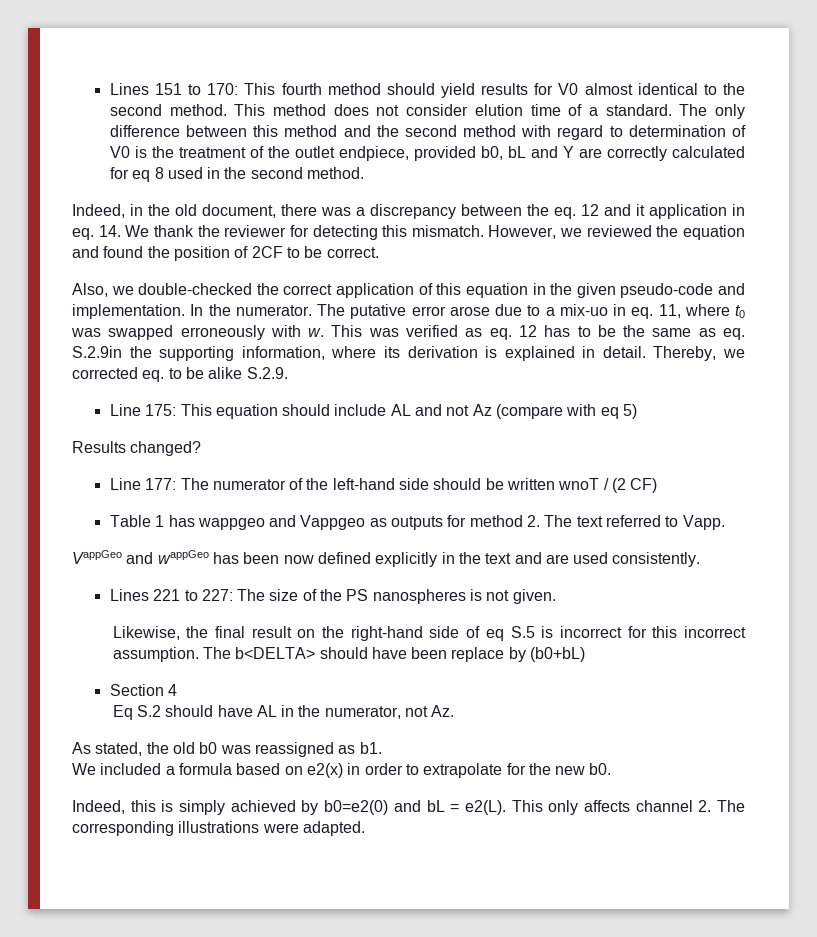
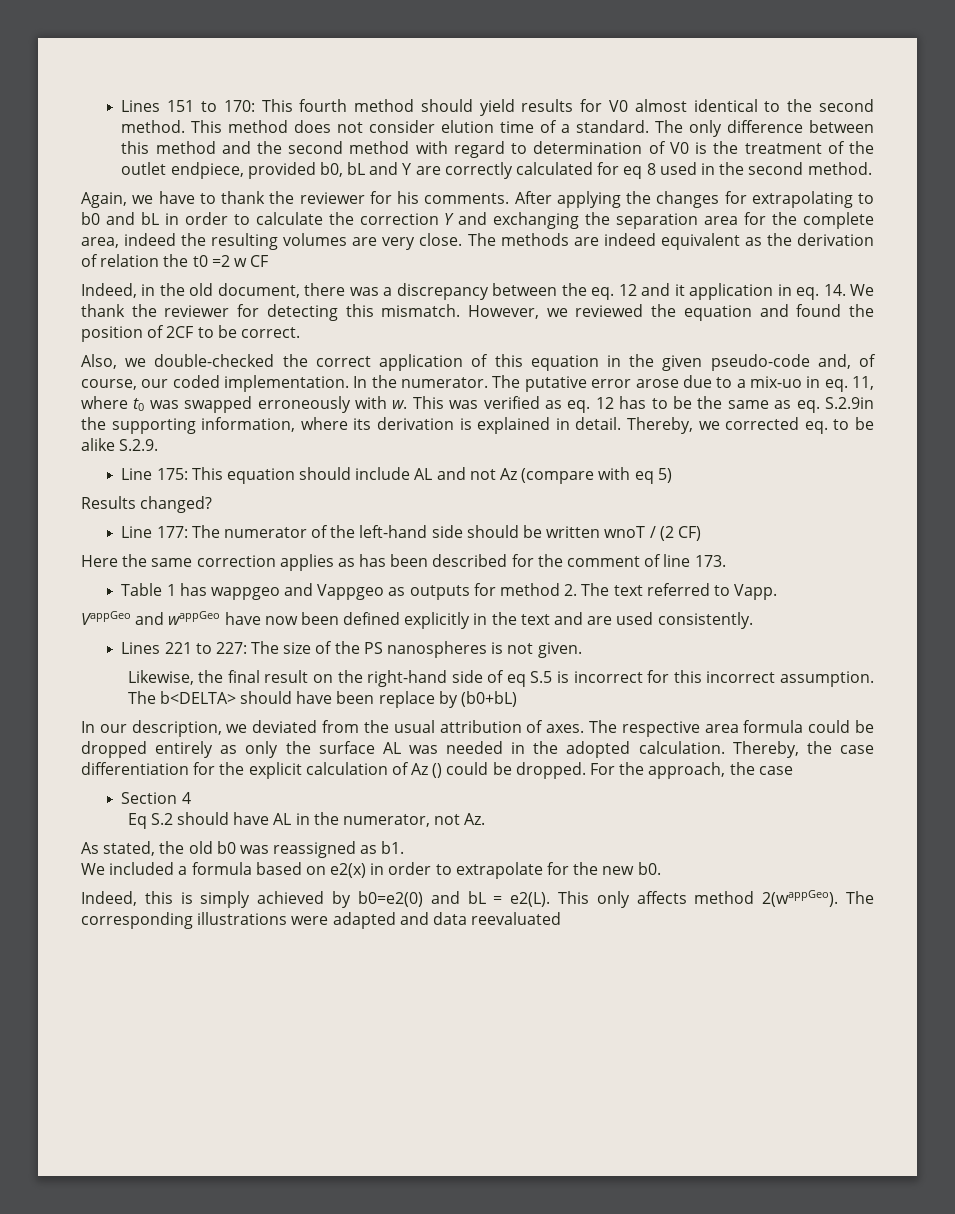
+ Again, we have to thank the reviewer for his comments. After applying the changes for extrapolating to b0 and bL in order to calculate the correction Y and exchanging the separation area for the complete area, indeed the resulting volumes are very close. The methods are indeed equivalent as the derivation of relation the t0 =2 w CF
- Also, we double-checked the correct application of this equation in the given pseudo-code and implementation.
+ Also, we double-checked the correct application of this equation in the given pseudo-code and, of course, our coded implementation.
+ Here the same correction applies as has been described for the comment of line 173.
- VappGeo and wappGeo has been now defined explicitly in the text and are used consistently.
+ VappGeo and wappGeo have now been defined explicitly in the text and are used consistently.
+ In our description, we deviated from the usual attribution of axes. The respective area formula could be dropped entirely as only the surface AL was needed in the adopted calculation. Thereby, the case differentiation for the explicit calculation of Az () could be dropped. For the approach, the case
- This only affects channel 2. The corresponding illustrations were adapted.
+ This only affects method 2(wappGeo). The corresponding illustrations were adapted and data reevaluated

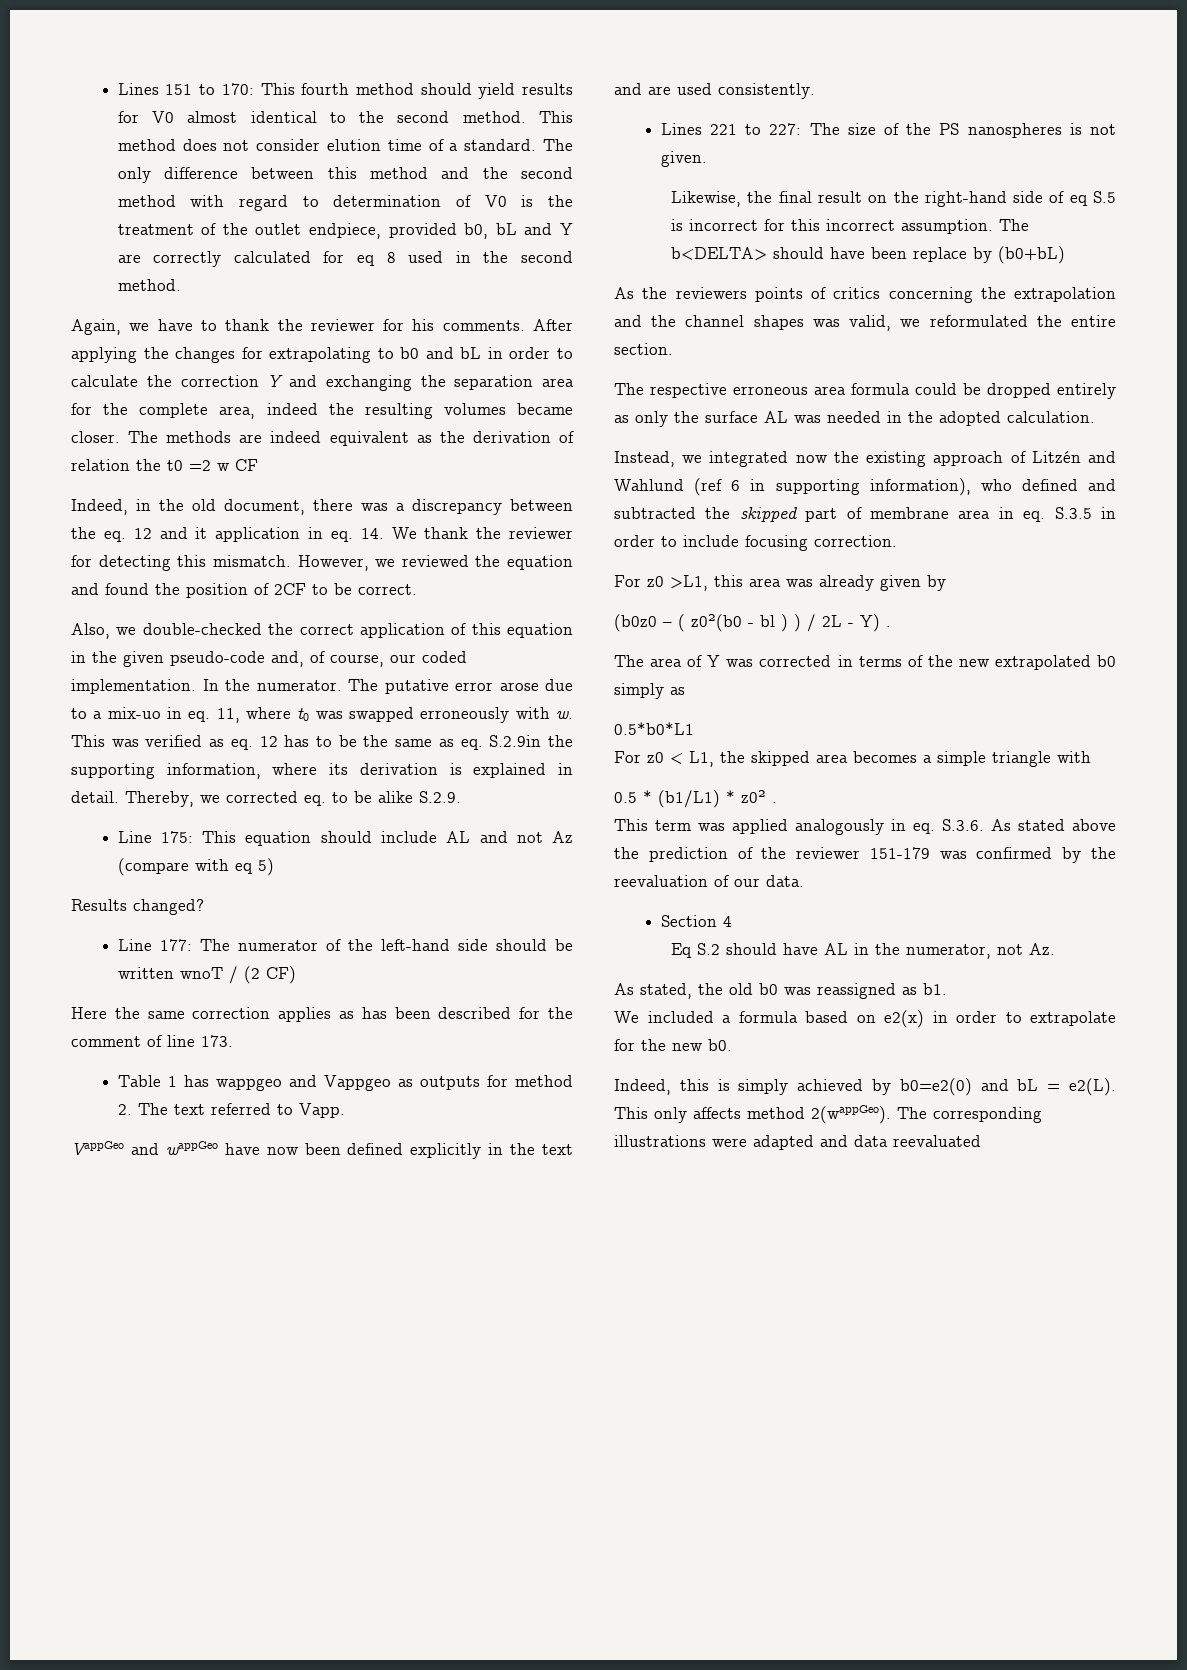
- After applying the changes for extrapolating to b0 and bL in order to calculate the correction Y and exchanging the separation area for the complete area, indeed the resulting volumes are very close.
+ After applying the changes for extrapolating to b0 and bL in order to calculate the correction Y and exchanging the separation area for the complete area, indeed the resulting volumes became closer.
- In our description, we deviated from the usual attribution of axes. The respective area formula could be dropped entirely as only the surface AL was needed in the adopted calculation. Thereby, the case differentiation for the explicit calculation of Az () could be dropped. For the approach, the case
+ As the reviewers points of critics concerning the extrapolation and the channel shapes was valid, we reformulated the entire section.
+ The respective erroneous area formula could be dropped entirely as only the surface AL was needed in the adopted calculation.
+ Instead, we integrated now the existing approach of Litzén and Wahlund (ref 6 in supporting information), who defined and subtracted the skipped part of membrane area in eq. S.3.5 in order to include focusing correction.
+ For z0 >L1, this area was already given by
+ (b0z0 – ( z0²(b0 - bl ) ) / 2L - Y) .
+ The area of Y was corrected in terms of the new extrapolated b0 simply as
+ 0.5*b0*L1
+ For z0 < L1, the skipped area becomes a simple triangle with
+ 0.5 * (b1/L1) * z0² .
+ This term was applied analogously in eq. S.3.6. As stated above the prediction of the reviewer 151-179 was confirmed by the reevaluation of our data.

